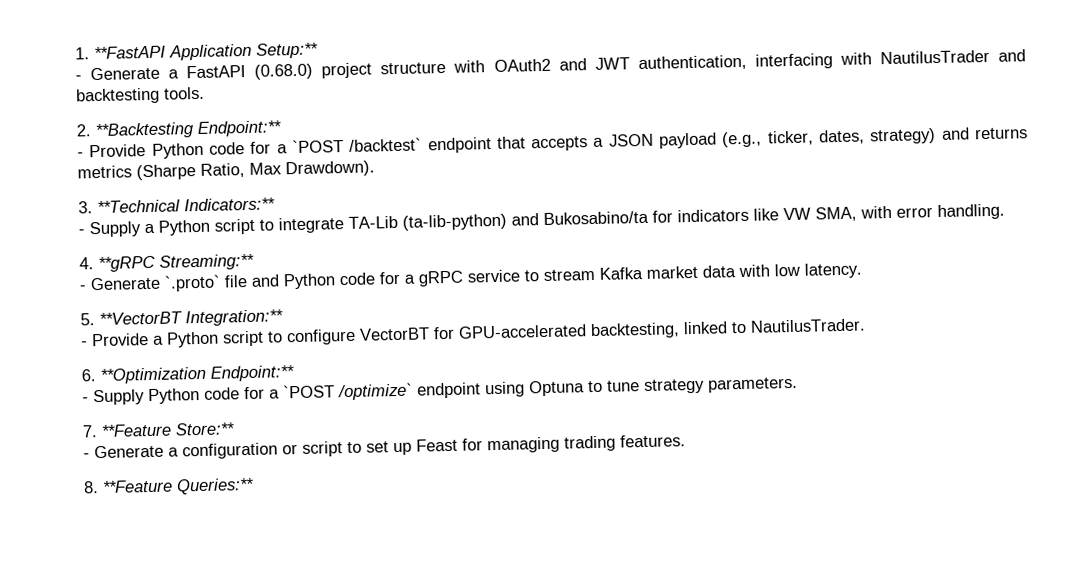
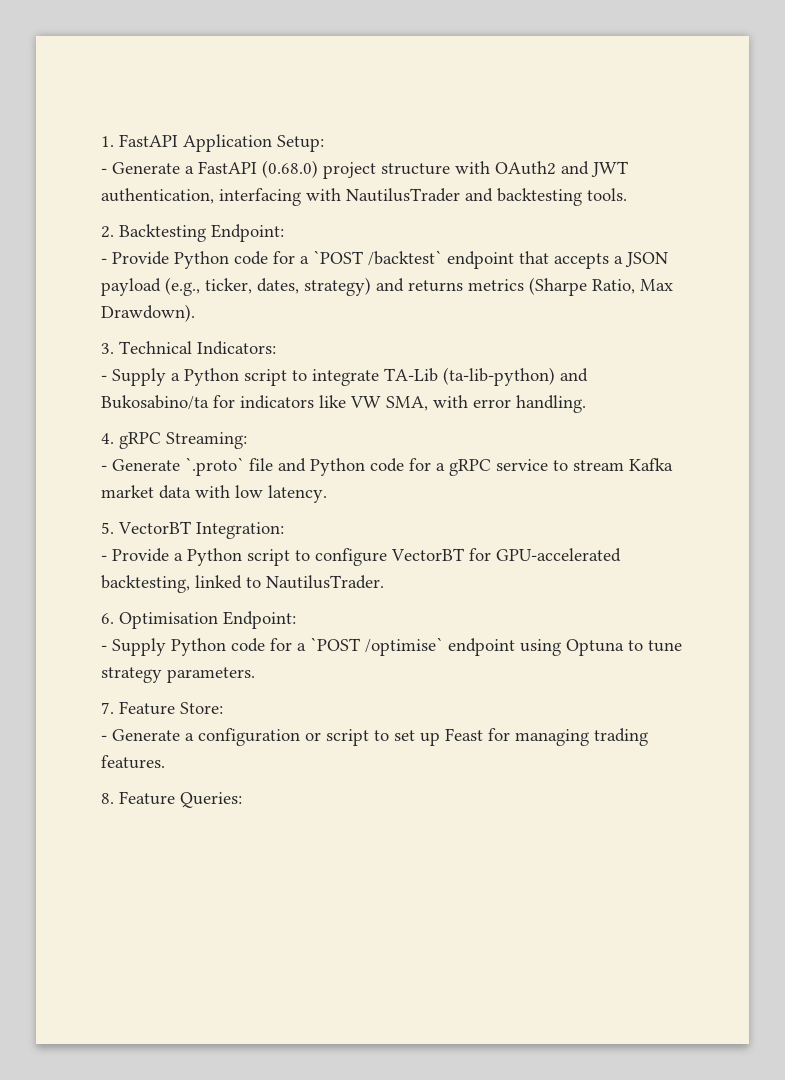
- 1. **FastAPI Application Setup:**
+ 1. FastAPI Application Setup:
- 2. **Backtesting Endpoint:**
+ 2. Backtesting Endpoint:
- 3. **Technical Indicators:**
+ 3. Technical Indicators:
- 4. **gRPC Streaming:**
+ 4. gRPC Streaming:
- 5. **VectorBT Integration:**
+ 5. VectorBT Integration:
- 6. **Optimization Endpoint:**
+ 6. Optimisation Endpoint:
- - Supply Python code for a `POST /optimize` endpoint using Optuna to tune strategy parameters.
+ - Supply Python code for a `POST /optimise` endpoint using Optuna to tune strategy parameters.
- 7. **Feature Store:**
+ 7. Feature Store:
- 8. **Feature Queries:**
+ 8. Feature Queries:

